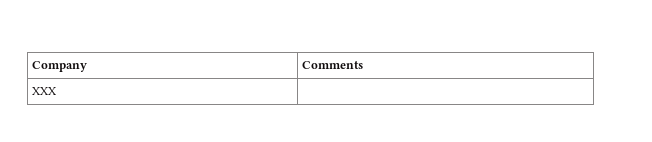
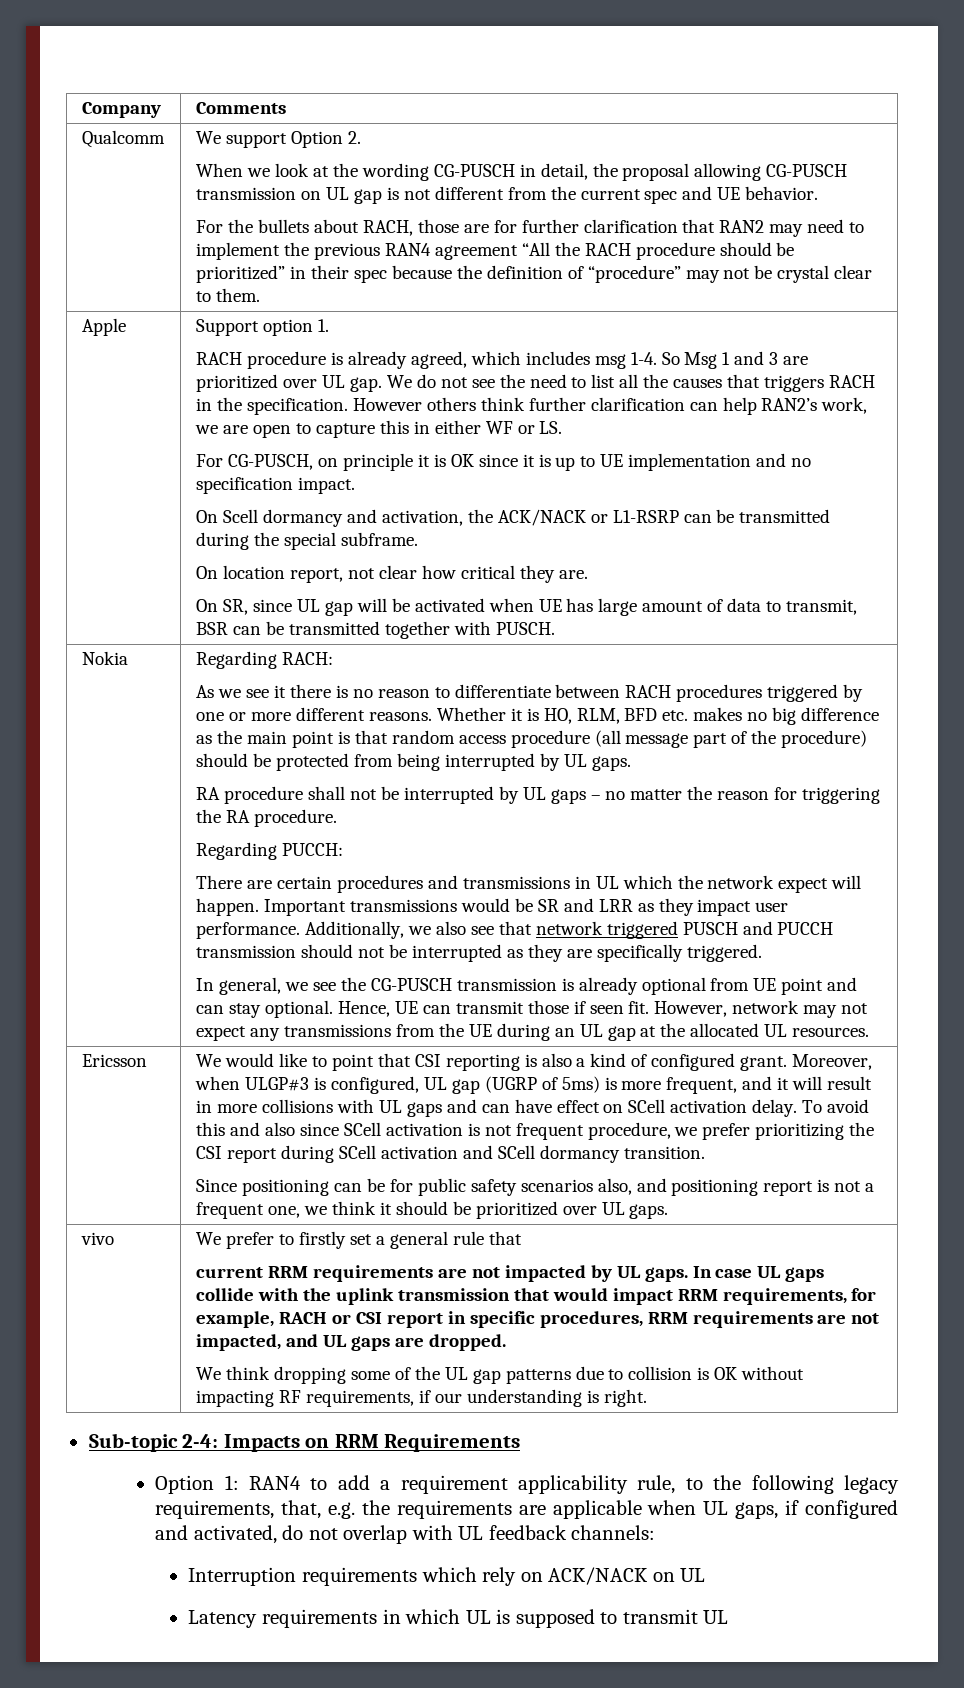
- XXX
+ Qualcomm | We support Option 2.
+ When we look at the wording CG-PUSCH in detail, the proposal allowing CG-PUSCH transmission on UL gap is not different from the current spec and UE behavior.
+ For the bullets about RACH, those are for further clarification that RAN2 may need to implement the previous RAN4 agreement “All the RACH procedure should be prioritized” in their spec because the definition of “procedure” may not be crystal clear to them.
+ Apple | Support option 1.
+ RACH procedure is already agreed, which includes msg 1-4. So Msg 1 and 3 are prioritized over UL gap. We do not see the need to list all the causes that triggers RACH in the specification. However others think further clarification can help RAN2’s work, we are open to capture this in either WF or LS.
+ For CG-PUSCH, on principle it is OK since it is up to UE implementation and no specification impact.
+ On Scell dormancy and activation, the ACK/NACK or L1-RSRP can be transmitted during the special subframe.
+ On location report, not clear how critical they are.
+ On SR, since UL gap will be activated when UE has large amount of data to transmit, BSR can be transmitted together with PUSCH.
+ Nokia | Regarding RACH:
+ As we see it there is no reason to differentiate between RACH procedures triggered by one or more different reasons. Whether it is HO, RLM, BFD etc. makes no big difference as the main point is that random access procedure (all message part of the procedure) should be protected from being interrupted by UL gaps.
+ RA procedure shall not be interrupted by UL gaps – no matter the reason for triggering the RA procedure.
+ Regarding PUCCH:
+ There are certain procedures and transmissions in UL which the network expect will happen. Important transmissions would be SR and LRR as they impact user performance. Additionally, we also see that network triggered PUSCH and PUCCH transmission should not be interrupted as they are specifically triggered.
+ In general, we see the CG-PUSCH transmission is already optional from UE point and can stay optional. Hence, UE can transmit those if seen fit. However, network may not expect any transmissions from the UE during an UL gap at the allocated UL resources.
+ Ericsson | We would like to point that CSI reporting is also a kind of configured grant. Moreover, when ULGP#3 is configured, UL gap (UGRP of 5ms) is more frequent, and it will result in more collisions with UL gaps and can have effect on SCell activation delay. To avoid this and also since SCell activation is not frequent procedure, we prefer prioritizing the CSI report during SCell activation and SCell dormancy transition.
+ Since positioning can be for public safety scenarios also, and positioning report is not a frequent one, we think it should be prioritized over UL gaps.
+ vivo | We prefer to firstly set a general rule that
+ current RRM requirements are not impacted by UL gaps. In case UL gaps collide with the uplink transmission that would impact RRM requirements, for example, RACH or CSI report in specific procedures, RRM requirements are not impacted, and UL gaps are dropped.
+ We think dropping some of the UL gap patterns due to collision is OK without impacting RF requirements, if our understanding is right.
+ Sub-topic 2-4: Impacts on RRM Requirements
+ Option 1: RAN4 to add a requirement applicability rule, to the following legacy requirements, that, e.g. the requirements are applicable when UL gaps, if configured and activated, do not overlap with UL feedback channels:
+ Interruption requirements which rely on ACK/NACK on UL
+ Latency requirements in which UL is supposed to transmit UL

